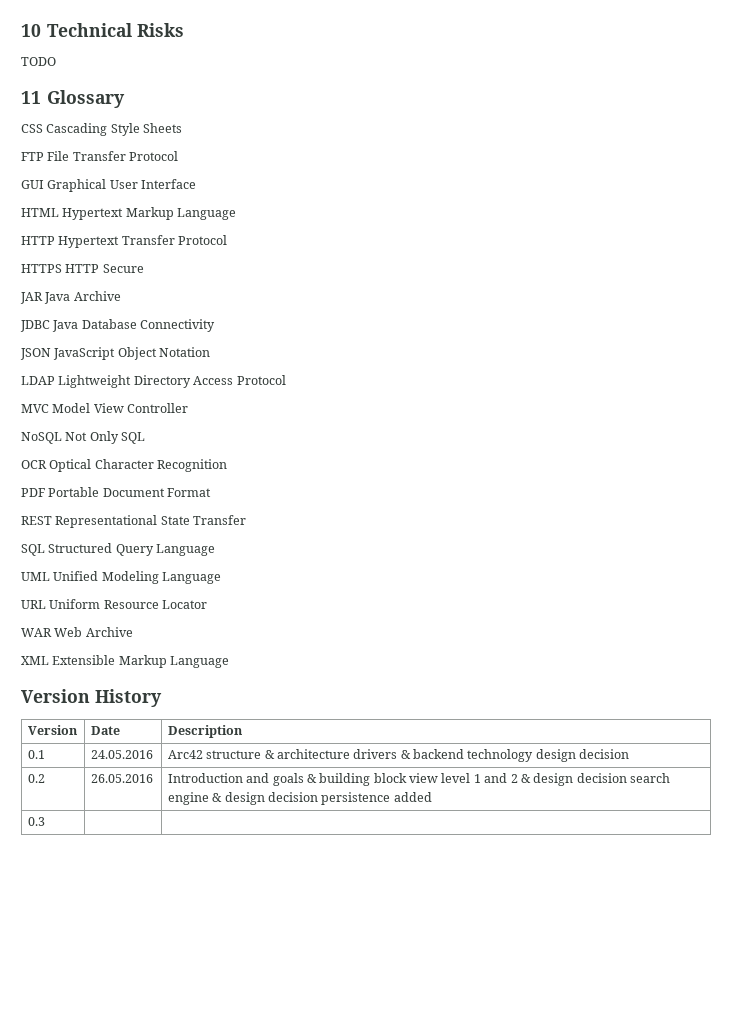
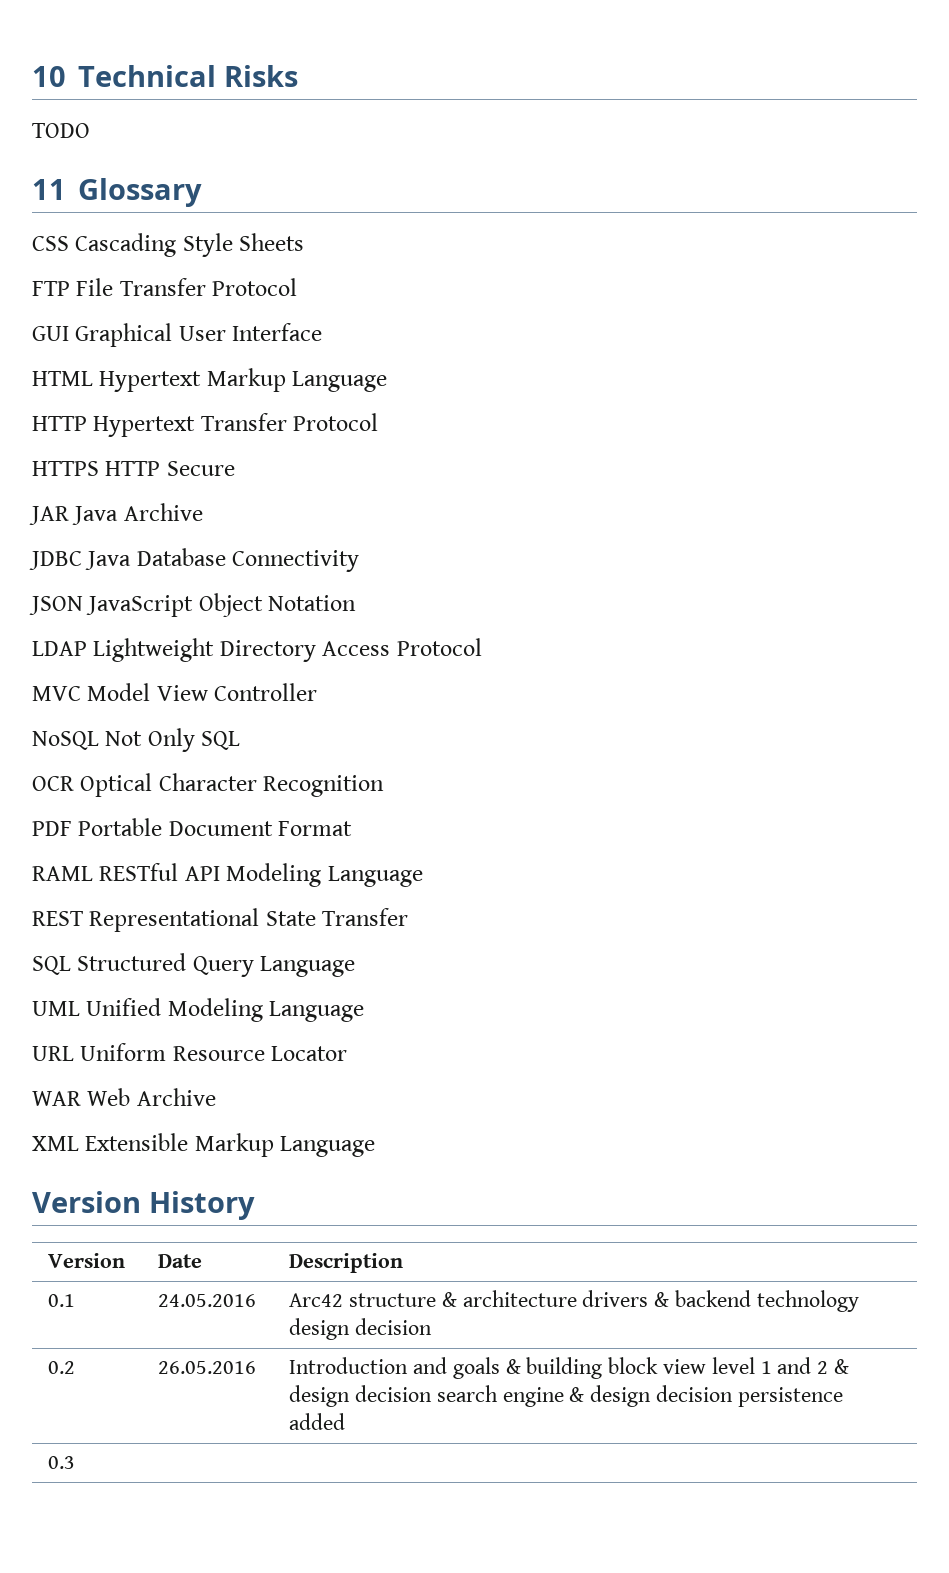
+ RAML RESTful API Modeling Language

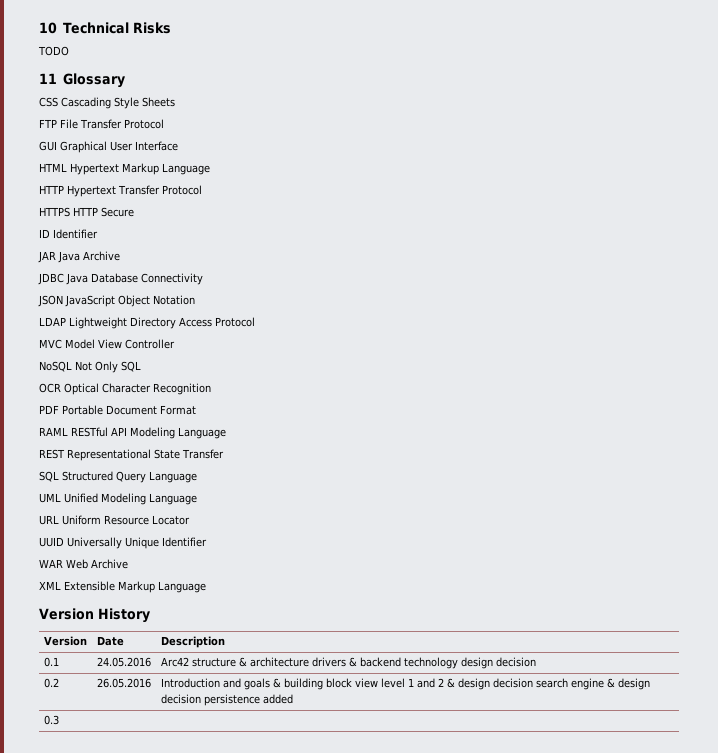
+ ID Identifier
+ UUID Universally Unique Identifier

